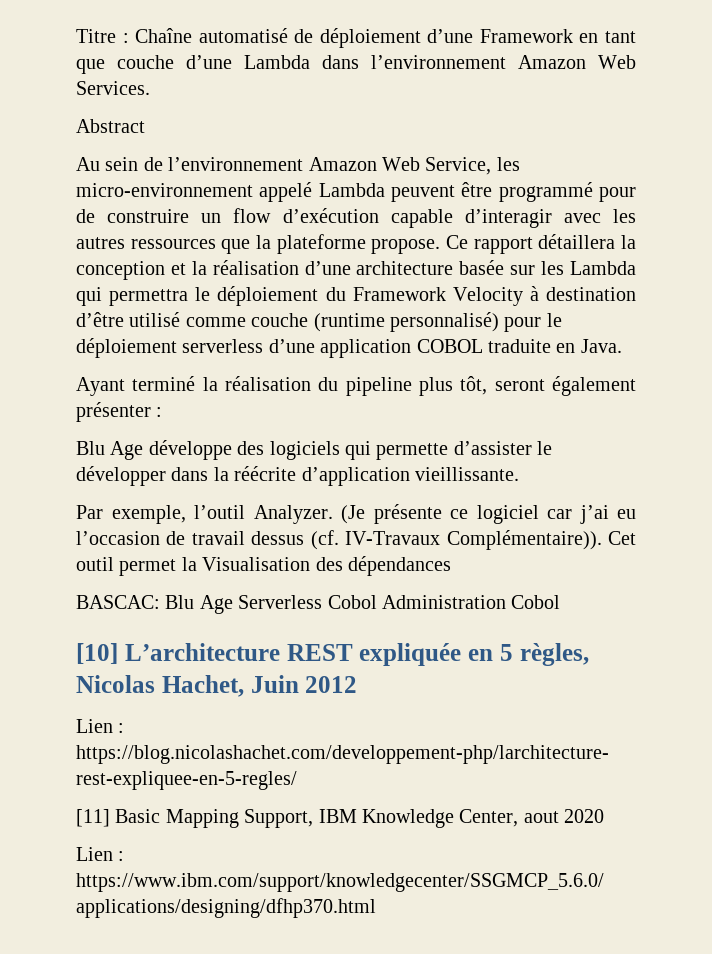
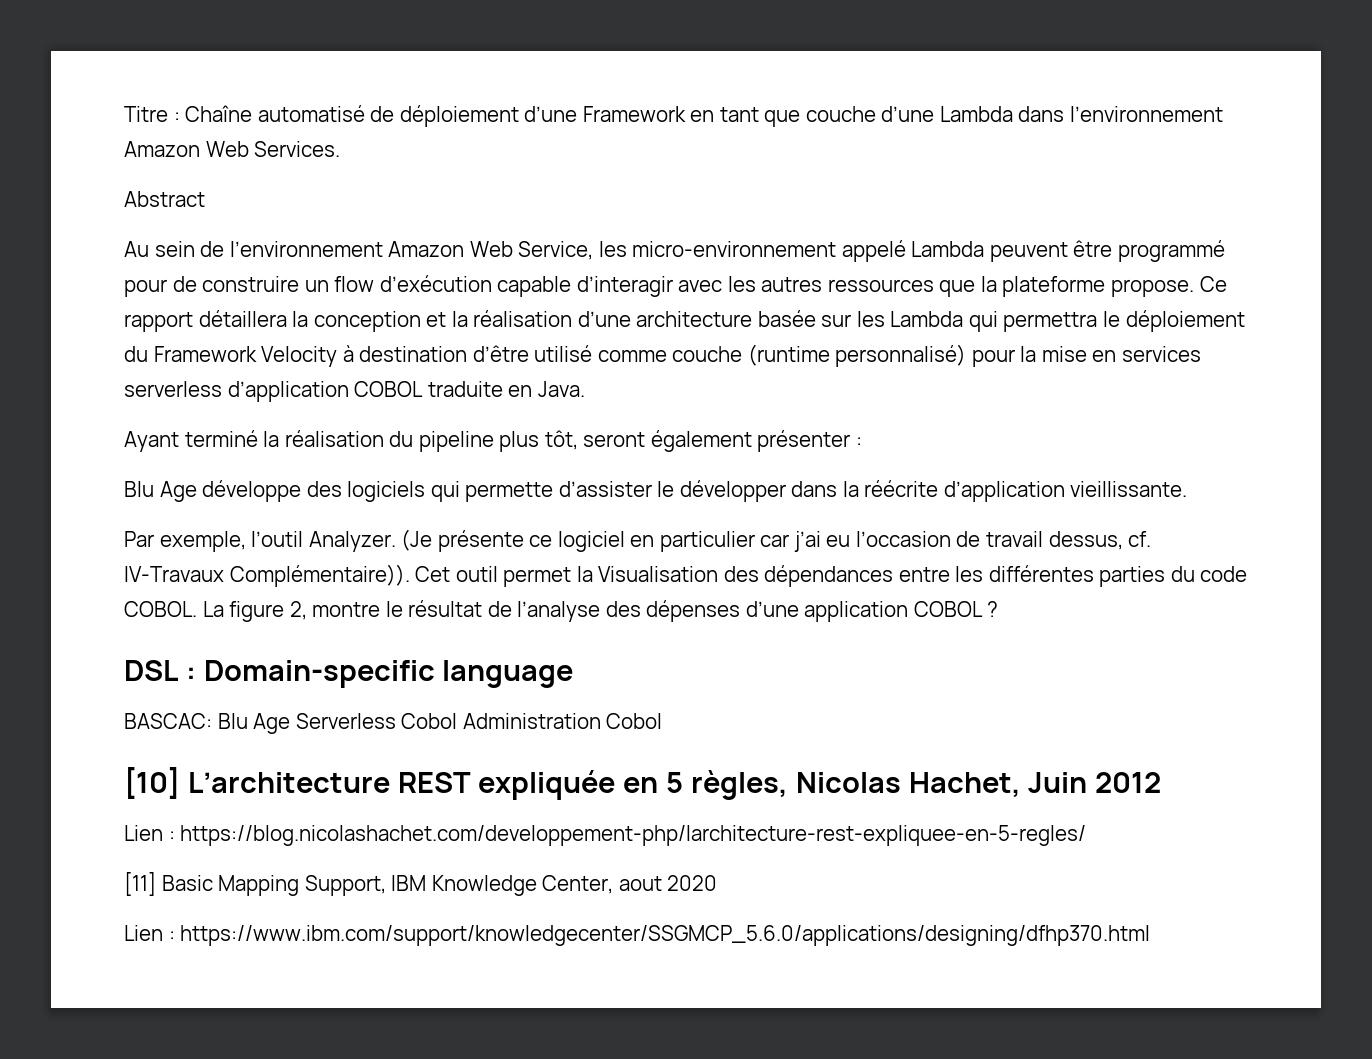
- Ce rapport détaillera la conception et la réalisation d’une architecture basée sur les Lambda qui permettra le déploiement du Framework Velocity à destination d’être utilisé comme couche (runtime personnalisé) pour le déploiement serverless d’une application COBOL traduite en Java.
+ Ce rapport détaillera la conception et la réalisation d’une architecture basée sur les Lambda qui permettra le déploiement du Framework Velocity à destination d’être utilisé comme couche (runtime personnalisé) pour la mise en services serverless d’application COBOL traduite en Java.
- (Je présente ce logiciel car j’ai eu l’occasion de travail dessus (cf. IV-Travaux Complémentaire)).
+ (Je présente ce logiciel en particulier car j’ai eu l’occasion de travail dessus, cf. IV-Travaux Complémentaire)).
- Cet outil permet la Visualisation des dépendances
+ Cet outil permet la Visualisation des dépendances entre les différentes parties du code COBOL. La figure 2, montre le résultat de l’analyse des dépenses d’une application COBOL ?
+ DSL : Domain-specific language

